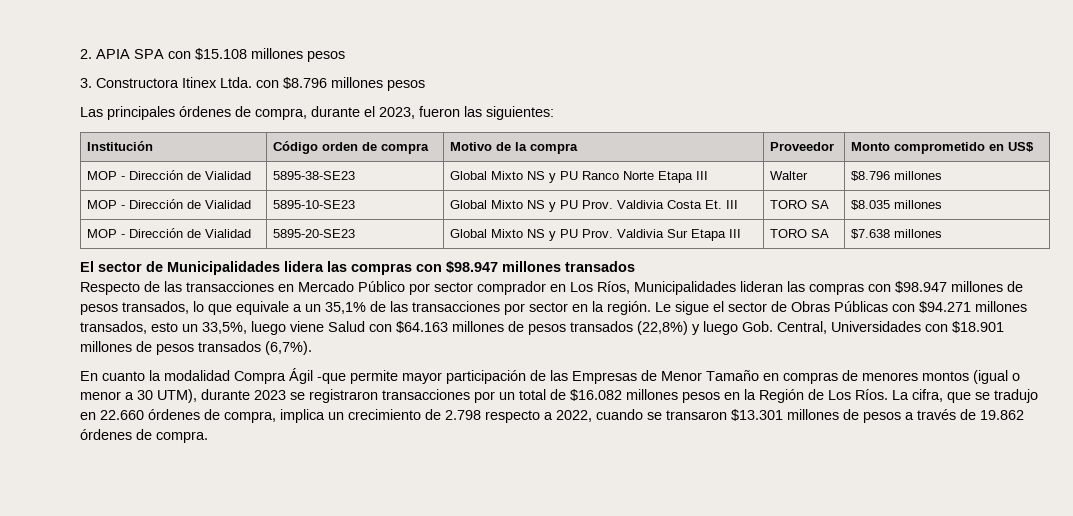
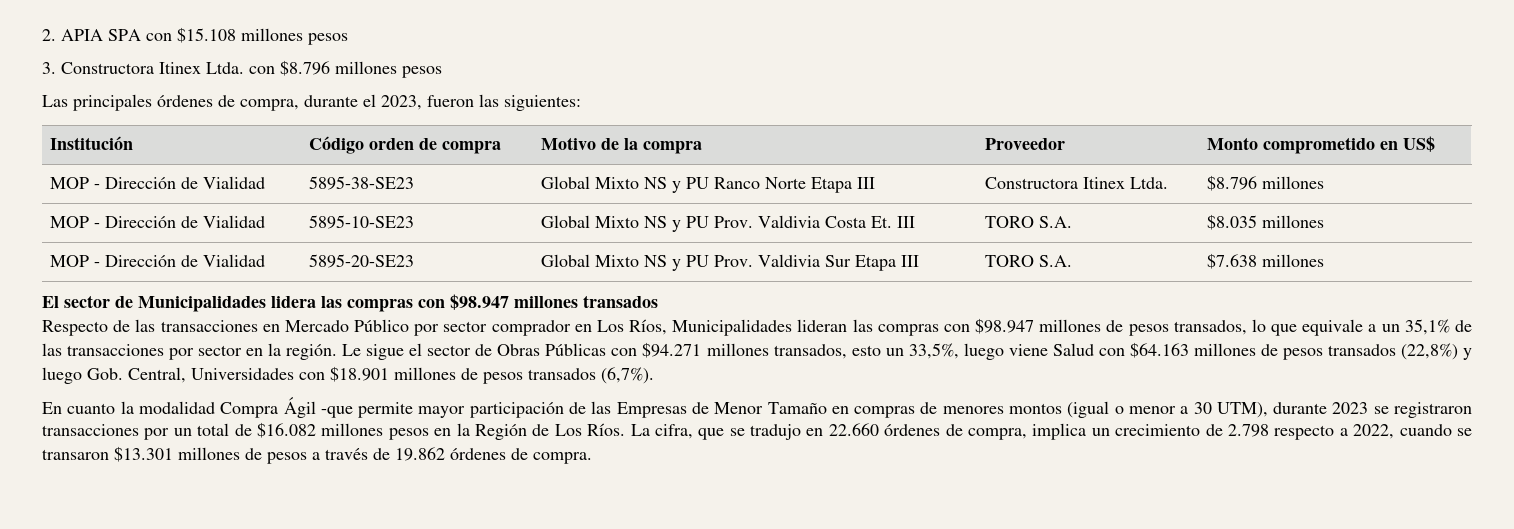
- MOP - Dirección de Vialidad | 5895-38-SE23 | Global Mixto NS y PU Ranco Norte Etapa III | Walter | $8.796 millones
+ MOP - Dirección de Vialidad | 5895-38-SE23 | Global Mixto NS y PU Ranco Norte Etapa III | Constructora Itinex Ltda. | $8.796 millones
- MOP - Dirección de Vialidad | 5895-10-SE23 | Global Mixto NS y PU Prov. Valdivia Costa Et. III | TORO SA | $8.035 millones
+ MOP - Dirección de Vialidad | 5895-10-SE23 | Global Mixto NS y PU Prov. Valdivia Costa Et. III | TORO S.A. | $8.035 millones
- MOP - Dirección de Vialidad | 5895-20-SE23 | Global Mixto NS y PU Prov. Valdivia Sur Etapa III | TORO SA | $7.638 millones
+ MOP - Dirección de Vialidad | 5895-20-SE23 | Global Mixto NS y PU Prov. Valdivia Sur Etapa III | TORO S.A. | $7.638 millones

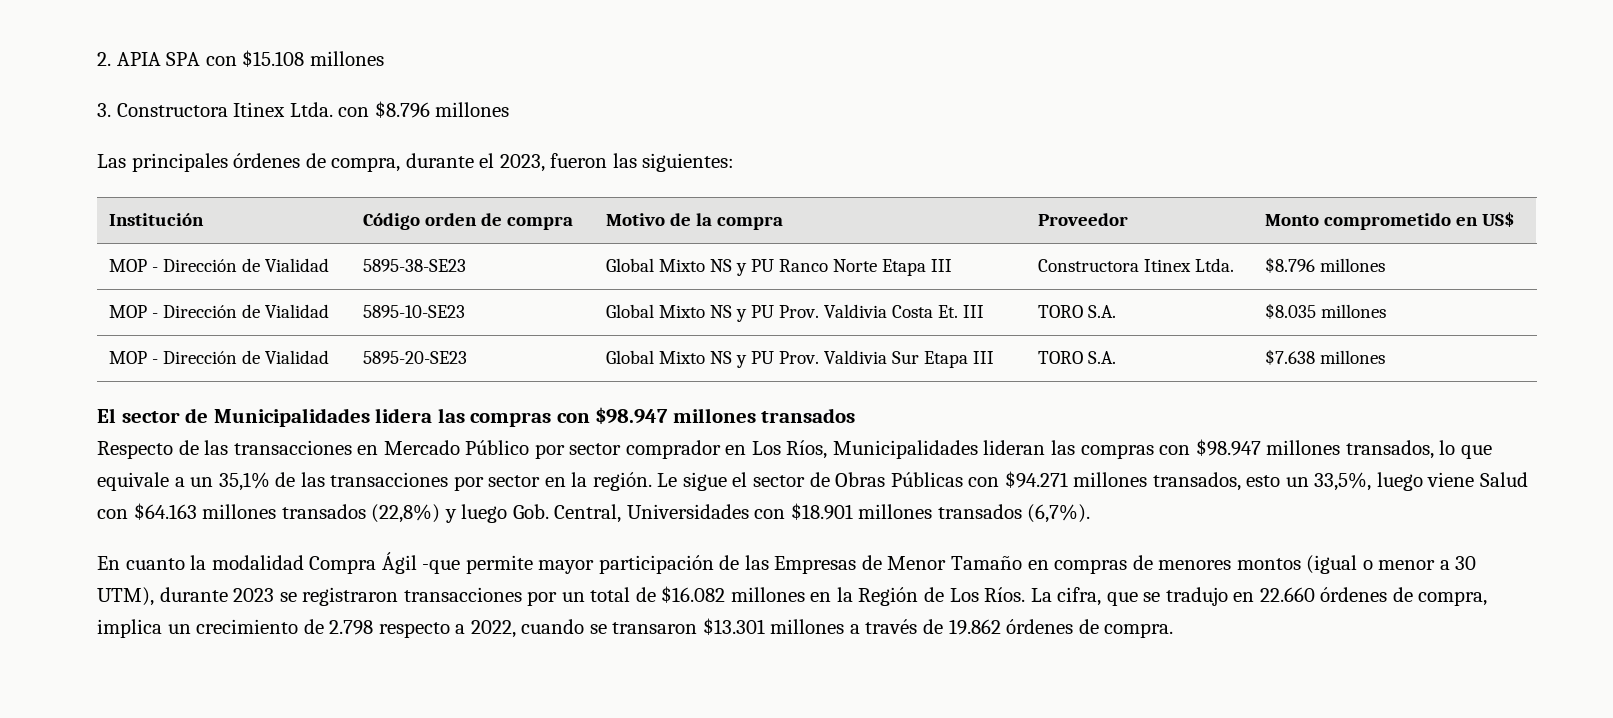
- 2. APIA SPA con $15.108 millones pesos
+ 2. APIA SPA con $15.108 millones
- 3. Constructora Itinex Ltda. con $8.796 millones pesos
+ 3. Constructora Itinex Ltda. con $8.796 millones
- Respecto de las transacciones en Mercado Público por sector comprador en Los Ríos, Municipalidades lideran las compras con $98.947 millones de pesos transados, lo que equivale a un 35,1% de las transacciones por sector en la región.
+ Respecto de las transacciones en Mercado Público por sector comprador en Los Ríos, Municipalidades lideran las compras con $98.947 millones transados, lo que equivale a un 35,1% de las transacciones por sector en la región.
- Le sigue el sector de Obras Públicas con $94.271 millones transados, esto un 33,5%, luego viene Salud con $64.163 millones de pesos transados (22,8%) y luego Gob. Central, Universidades con $18.901 millones de pesos transados (6,7%).
+ Le sigue el sector de Obras Públicas con $94.271 millones transados, esto un 33,5%, luego viene Salud con $64.163 millones transados (22,8%) y luego Gob. Central, Universidades con $18.901 millones transados (6,7%).
- En cuanto la modalidad Compra Ágil -que permite mayor participación de las Empresas de Menor Tamaño en compras de menores montos (igual o menor a 30 UTM), durante 2023 se registraron transacciones por un total de $16.082 millones pesos en la Región de Los Ríos.
+ En cuanto la modalidad Compra Ágil -que permite mayor participación de las Empresas de Menor Tamaño en compras de menores montos (igual o menor a 30 UTM), durante 2023 se registraron transacciones por un total de $16.082 millones en la Región de Los Ríos.
- La cifra, que se tradujo en 22.660 órdenes de compra, implica un crecimiento de 2.798 respecto a 2022, cuando se transaron $13.301 millones de pesos a través de 19.862 órdenes de compra.
+ La cifra, que se tradujo en 22.660 órdenes de compra, implica un crecimiento de 2.798 respecto a 2022, cuando se transaron $13.301 millones a través de 19.862 órdenes de compra.

